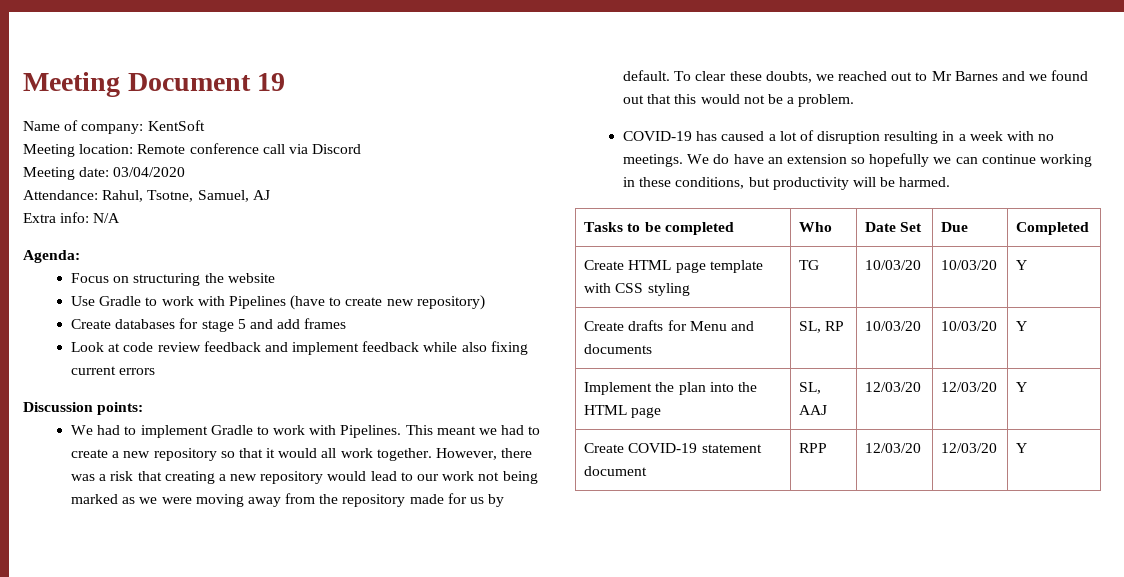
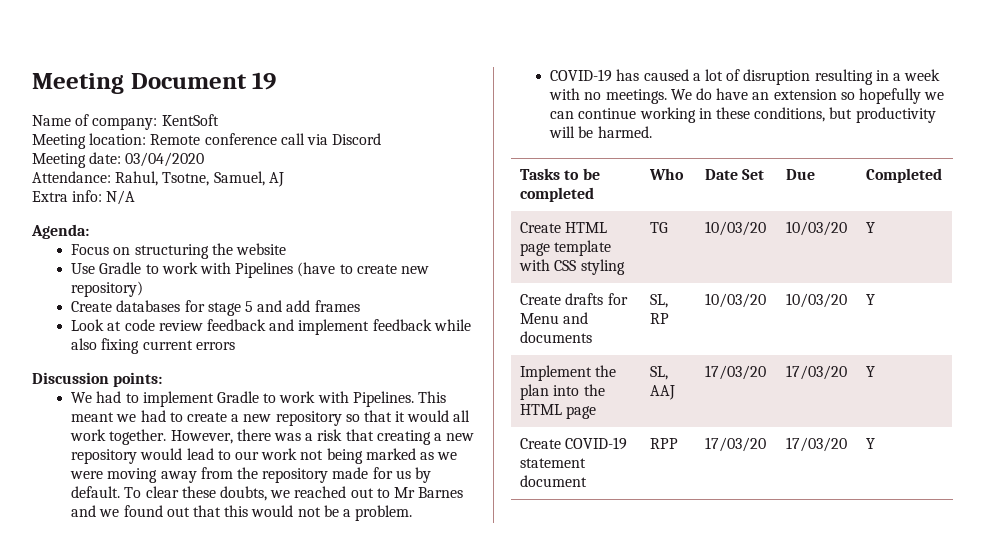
- Implement the plan into the HTML page | SL, AAJ | 12/03/20 | 12/03/20 | Y
+ Implement the plan into the HTML page | SL, AAJ | 17/03/20 | 17/03/20 | Y
- Create COVID-19 statement document | RPP | 12/03/20 | 12/03/20 | Y
+ Create COVID-19 statement document | RPP | 17/03/20 | 17/03/20 | Y

